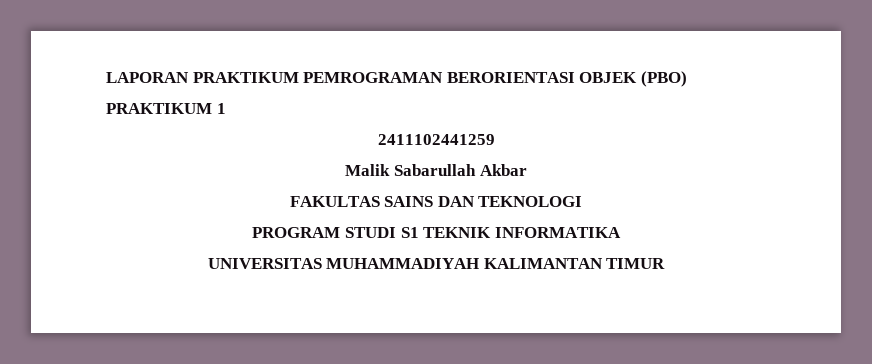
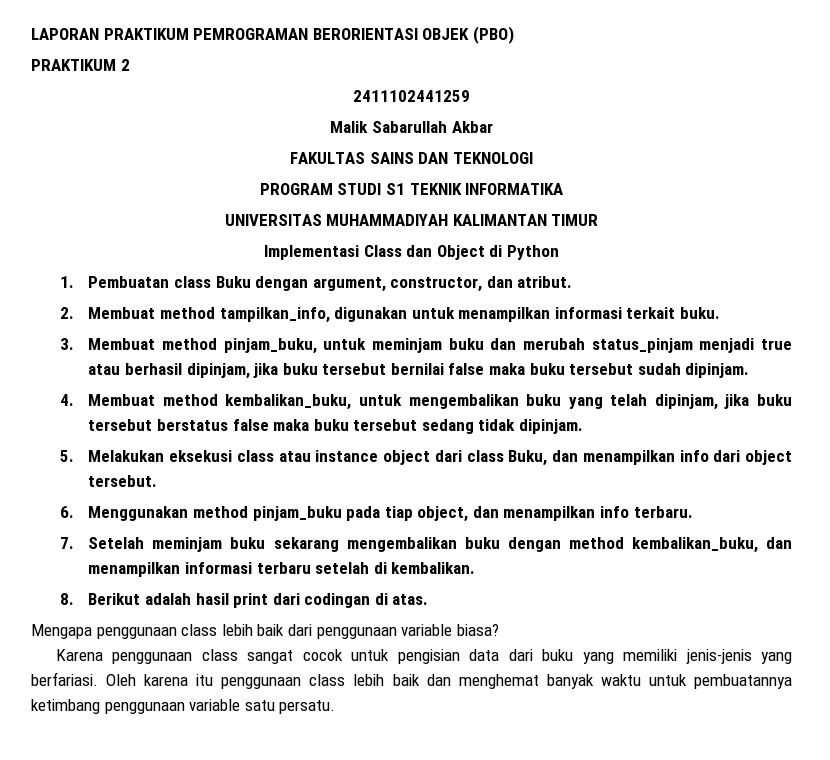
- PRAKTIKUM 1
+ PRAKTIKUM 2
+ Implementasi Class dan Object di Python
+ 1. Pembuatan class Buku dengan argument, constructor, dan atribut.
+ 2. Membuat method tampilkan_info, digunakan untuk menampilkan informasi terkait buku.
+ 3. Membuat method pinjam_buku, untuk meminjam buku dan merubah status_pinjam menjadi true atau berhasil dipinjam, jika buku tersebut bernilai false maka buku tersebut sudah dipinjam.
+ 4. Membuat method kembalikan_buku, untuk mengembalikan buku yang telah dipinjam, jika buku tersebut berstatus false maka buku tersebut sedang tidak dipinjam.
+ 5. Melakukan eksekusi class atau instance object dari class Buku, dan menampilkan info dari object tersebut.
+ 6. Menggunakan method pinjam_buku pada tiap object, dan menampilkan info terbaru.
+ 7. Setelah meminjam buku sekarang mengembalikan buku dengan method kembalikan_buku, dan menampilkan informasi terbaru setelah di kembalikan.
+ 8. Berikut adalah hasil print dari codingan di atas.
+ Mengapa penggunaan class lebih baik dari penggunaan variable biasa?
+ Karena penggunaan class sangat cocok untuk pengisian data dari buku yang memiliki jenis-jenis yang berfariasi. Oleh karena itu penggunaan class lebih baik dan menghemat banyak waktu untuk pembuatannya ketimbang penggunaan variable satu persatu.

